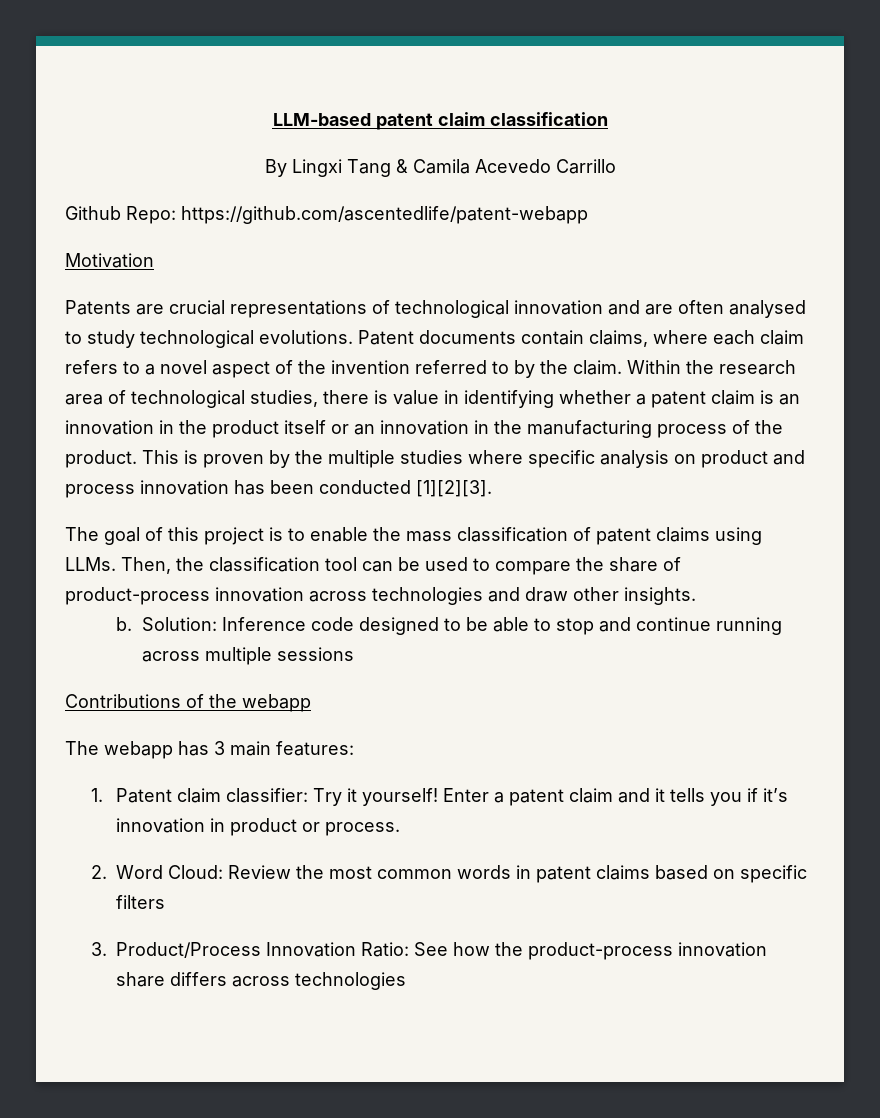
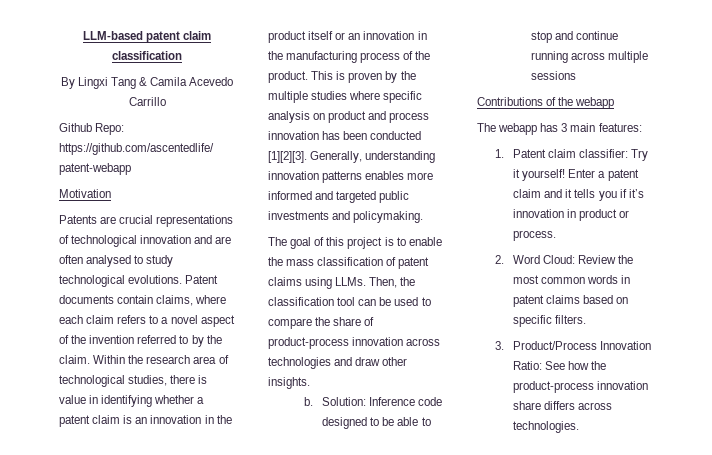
+ Generally, understanding innovation patterns enables more informed and targeted public investments and policymaking.
- 2. Word Cloud: Review the most common words in patent claims based on specific filters
+ 2. Word Cloud: Review the most common words in patent claims based on specific filters.
- 3. Product/Process Innovation Ratio: See how the product-process innovation share differs across technologies
+ 3. Product/Process Innovation Ratio: See how the product-process innovation share differs across technologies.

